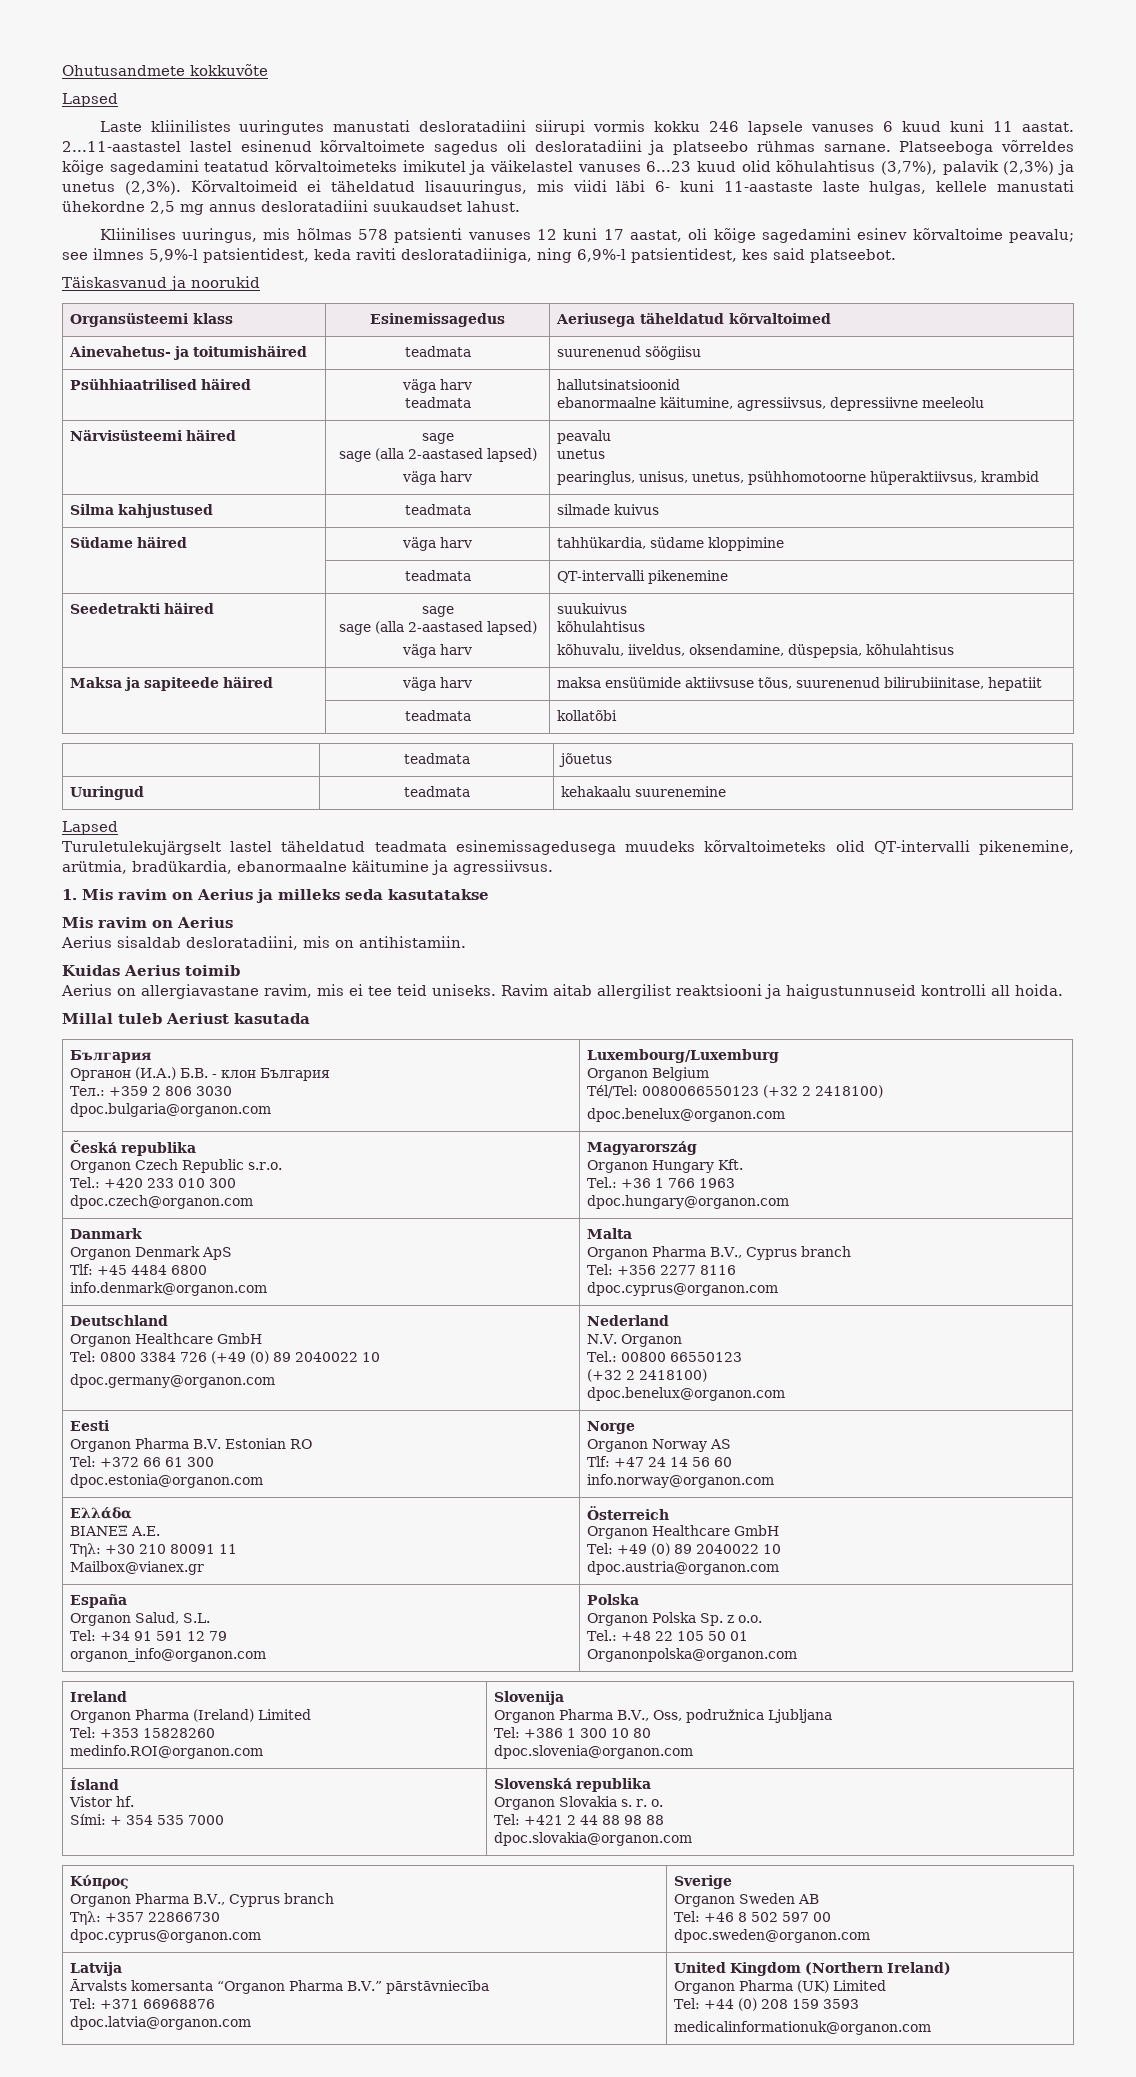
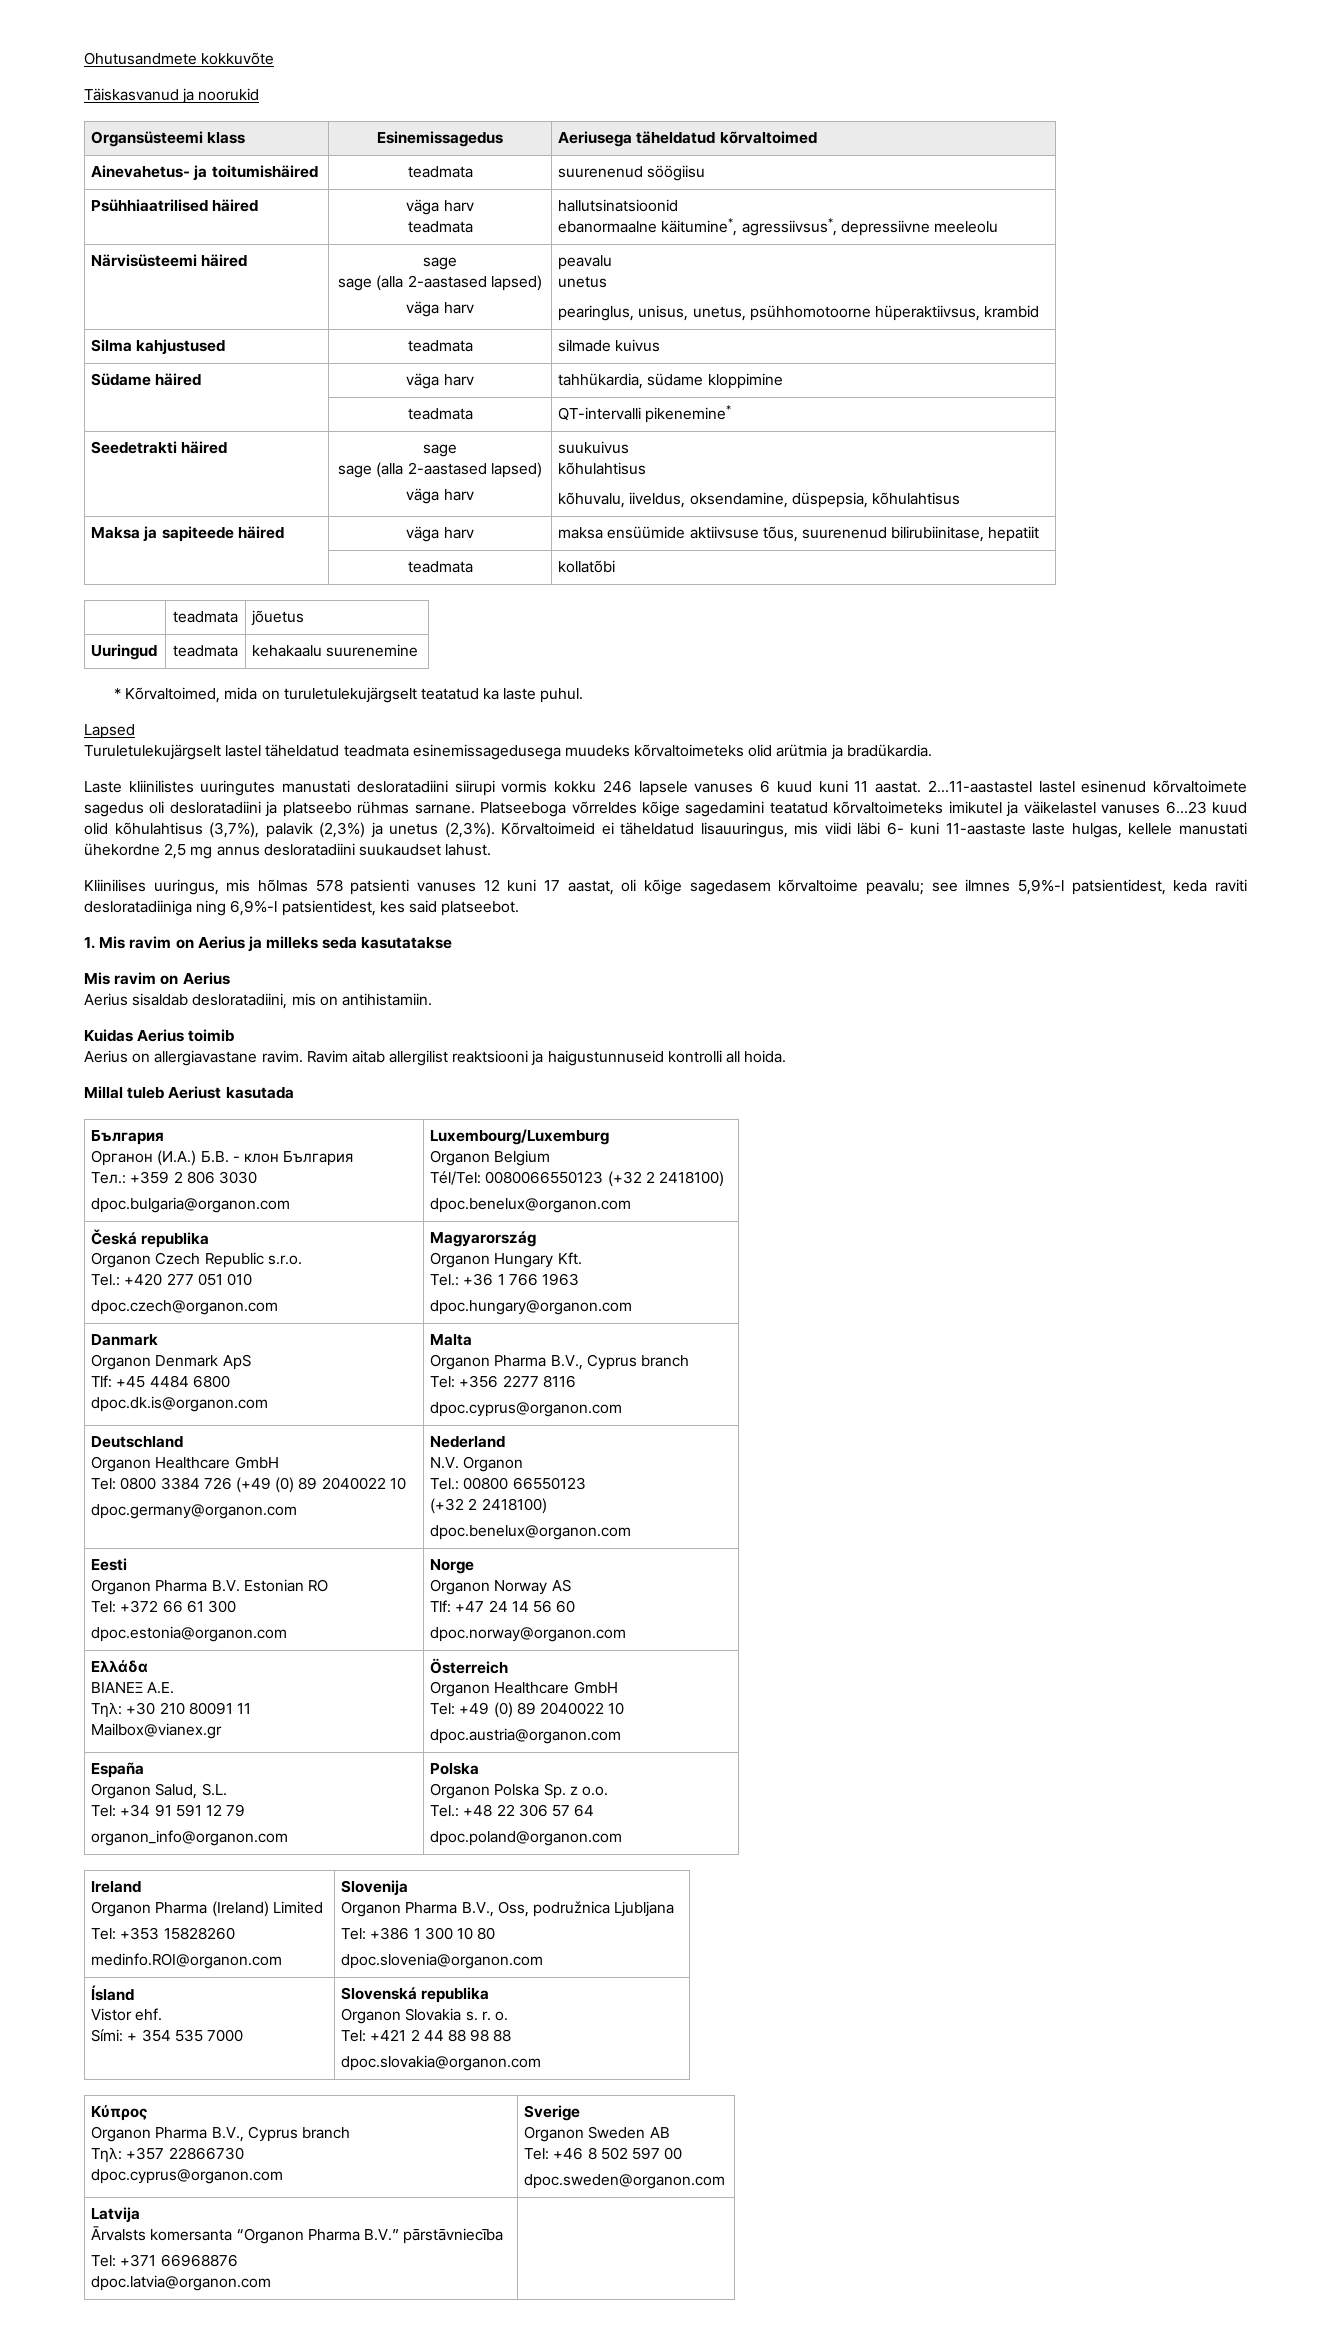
  Ohutusandmete kokkuvõte
+ Täiskasvanud ja noorukid
+ Organsüsteemi klass | Esinemissagedus | Aeriusega täheldatud kõrvaltoimed
+ Ainevahetus- ja toitumishäired | teadmata | suurenenud söögiisu
+ Psühhiaatrilised häired | väga harv
+ teadmata | hallutsinatsioonid
+ ebanormaalne käitumine*, agressiivsus*, depressiivne meeleolu
+ Närvisüsteemi häired | sage
+ sage (alla 2-aastased lapsed)
+ väga harv | peavalu
+ unetus
+ pearinglus, unisus, unetus, psühhomotoorne hüperaktiivsus, krambid
+ Silma kahjustused | teadmata | silmade kuivus
+ Südame häired | väga harv | tahhükardia, südame kloppimine
+ | teadmata | QT-intervalli pikenemine*
+ Seedetrakti häired | sage
+ sage (alla 2-aastased lapsed)
+ väga harv | suukuivus
+ kõhulahtisus
+ kõhuvalu, iiveldus, oksendamine, düspepsia, kõhulahtisus
+ Maksa ja sapiteede häired | väga harv | maksa ensüümide aktiivsuse tõus, suurenenud bilirubiinitase, hepatiit
+ | teadmata | kollatõbi
+ | teadmata | jõuetus
+ Uuringud | teadmata | kehakaalu suurenemine
+ * Kõrvaltoimed, mida on turuletulekujärgselt teatatud ka laste puhul.
  Lapsed
+ Turuletulekujärgselt lastel täheldatud teadmata esinemissagedusega muudeks kõrvaltoimeteks olid arütmia ja bradükardia.
- Kliinilises uuringus, mis hõlmas 578 patsienti vanuses 12 kuni 17 aastat, oli kõige sagedamini esinev kõrvaltoime peavalu; see ilmnes 5,9%-l patsientidest, keda raviti desloratadiiniga, ning 6,9%-l patsientidest, kes said platseebot.
+ Kliinilises uuringus, mis hõlmas 578 patsienti vanuses 12 kuni 17 aastat, oli kõige sagedasem kõrvaltoime peavalu; see ilmnes 5,9%-l patsientidest, keda raviti desloratadiiniga ning 6,9%-l patsientidest, kes said platseebot.
- Täiskasvanud ja noorukid
- Organsüsteemi klass | Esinemissagedus | Aeriusega täheldatud kõrvaltoimed
- Ainevahetus- ja toitumishäired | teadmata | suurenenud söögiisu
- Psühhiaatrilised häired | väga harv
- teadmata | hallutsinatsioonid
- ebanormaalne käitumine, agressiivsus, depressiivne meeleolu
- Närvisüsteemi häired | sage
- sage (alla 2-aastased lapsed)
- väga harv | peavalu
- unetus
- pearinglus, unisus, unetus, psühhomotoorne hüperaktiivsus, krambid
- Silma kahjustused | teadmata | silmade kuivus
- Südame häired | väga harv | tahhükardia, südame kloppimine
- | teadmata | QT-intervalli pikenemine
- Seedetrakti häired | sage
- sage (alla 2-aastased lapsed)
- väga harv | suukuivus
- kõhulahtisus
- kõhuvalu, iiveldus, oksendamine, düspepsia, kõhulahtisus
- Maksa ja sapiteede häired | väga harv | maksa ensüümide aktiivsuse tõus, suurenenud bilirubiinitase, hepatiit
- | teadmata | kollatõbi
- | teadmata | jõuetus
- Uuringud | teadmata | kehakaalu suurenemine
- Lapsed
- Turuletulekujärgselt lastel täheldatud teadmata esinemissagedusega muudeks kõrvaltoimeteks olid QT-intervalli pikenemine, arütmia, bradükardia, ebanormaalne käitumine ja agressiivsus.
- Aerius on allergiavastane ravim, mis ei tee teid uniseks.
+ Aerius on allergiavastane ravim.
  Česká republika
  Organon Czech Republic s.r.o.
- Tel.: +420 233 010 300
+ Tel.: +420 277 051 010
  Danmark
  Organon Denmark ApS
  Tlf: +45 4484 6800
- info.denmark@organon.com | Malta
+ dpoc.dk.is@organon.com | Malta
  Eesti
  Organon Pharma B.V. Estonian RO
  Tel: +372 66 61 300
  dpoc.estonia@organon.com | Norge
  Organon Norway AS
  Tlf: +47 24 14 56 60
- info.norway@organon.com
+ dpoc.norway@organon.com
  España
  Organon Salud, S.L.
  Tel: +34 91 591 12 79
  organon_info@organon.com | Polska
  Organon Polska Sp. z o.o.
- Tel.: +48 22 105 50 01
- Organonpolska@organon.com
+ Tel.: +48 22 306 57 64
+ dpoc.poland@organon.com
  Ísland
- Vistor hf.
+ Vistor ehf.
  Latvija
  Ārvalsts komersanta “Organon Pharma B.V.” pārstāvniecība
  Tel: +371 66968876
- dpoc.latvia@organon.com | United Kingdom (Northern Ireland)
- Organon Pharma (UK) Limited
- Tel: +44 (0) 208 159 3593
- medicalinformationuk@organon.com
+ dpoc.latvia@organon.com |

